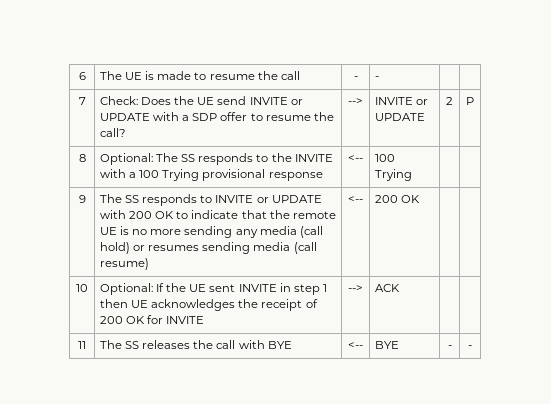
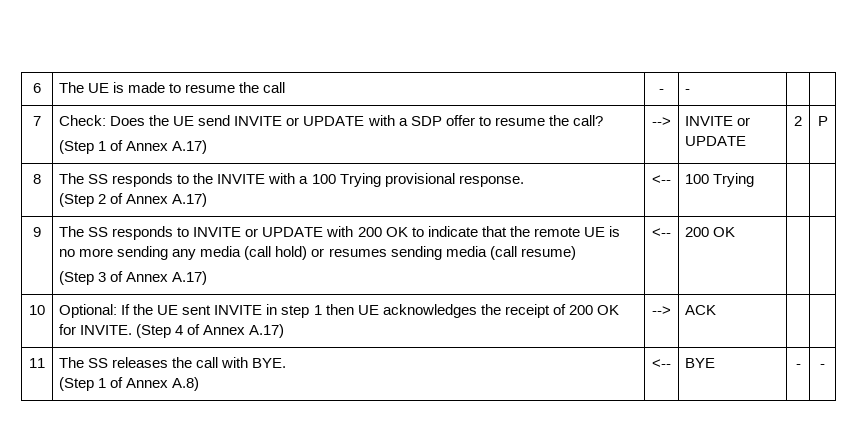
- 7 | Check: Does the UE send INVITE or UPDATE with a SDP offer to resume the call? | --> | INVITE or UPDATE | 2 | P
+ 7 | Check: Does the UE send INVITE or UPDATE with a SDP offer to resume the call?
+ (Step 1 of Annex A.17) | --> | INVITE or UPDATE | 2 | P
- 8 | Optional: The SS responds to the INVITE with a 100 Trying provisional response | <-- | 100 Trying | |
+ 8 | The SS responds to the INVITE with a 100 Trying provisional response.
+ (Step 2 of Annex A.17) | <-- | 100 Trying | |
- 9 | The SS responds to INVITE or UPDATE with 200 OK to indicate that the remote UE is no more sending any media (call hold) or resumes sending media (call resume) | <-- | 200 OK | |
+ 9 | The SS responds to INVITE or UPDATE with 200 OK to indicate that the remote UE is no more sending any media (call hold) or resumes sending media (call resume)
+ (Step 3 of Annex A.17) | <-- | 200 OK | |
- 10 | Optional: If the UE sent INVITE in step 1 then UE acknowledges the receipt of 200 OK for INVITE | --> | ACK | |
+ 10 | Optional: If the UE sent INVITE in step 1 then UE acknowledges the receipt of 200 OK for INVITE. (Step 4 of Annex A.17) | --> | ACK | |
- 11 | The SS releases the call with BYE | <-- | BYE | - | -
+ 11 | The SS releases the call with BYE.
+ (Step 1 of Annex A.8) | <-- | BYE | - | -

